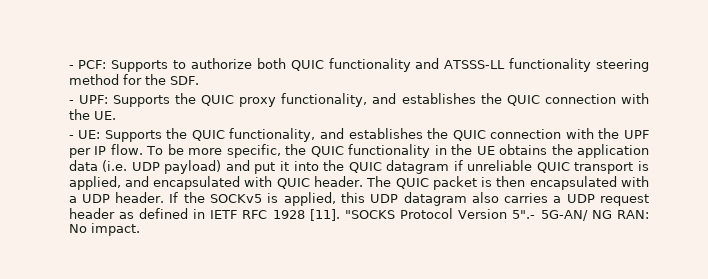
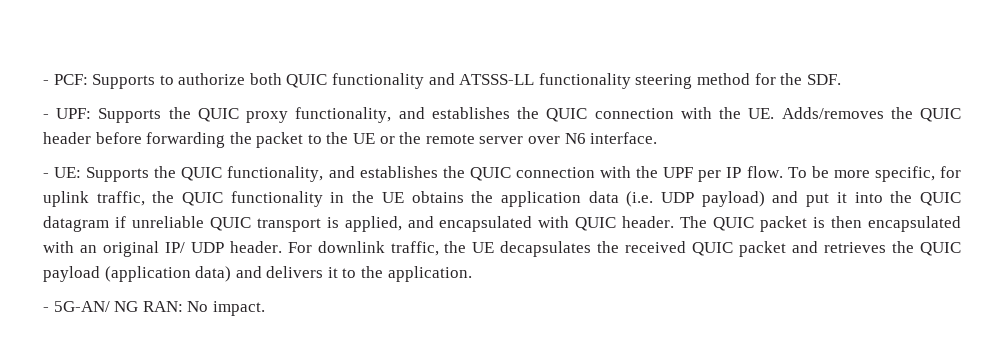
- - UPF: Supports the QUIC proxy functionality, and establishes the QUIC connection with the UE.
+ - UPF: Supports the QUIC proxy functionality, and establishes the QUIC connection with the UE. Adds/removes the QUIC header before forwarding the packet to the UE or the remote server over N6 interface.
- To be more specific, the QUIC functionality in the UE obtains the application data (i.e. UDP payload) and put it into the QUIC datagram if unreliable QUIC transport is applied, and encapsulated with QUIC header.
+ To be more specific, for uplink traffic, the QUIC functionality in the UE obtains the application data (i.e. UDP payload) and put it into the QUIC datagram if unreliable QUIC transport is applied, and encapsulated with QUIC header.
- The QUIC packet is then encapsulated with a UDP header. If the SOCKv5 is applied, this UDP datagram also carries a UDP request header as defined in IETF RFC 1928 [11]. "SOCKS Protocol Version 5".- 5G-AN/ NG RAN: No impact.
+ The QUIC packet is then encapsulated with an original IP/ UDP header. For downlink traffic, the UE decapsulates the received QUIC packet and retrieves the QUIC payload (application data) and delivers it to the application.
+ - 5G-AN/ NG RAN: No impact.

